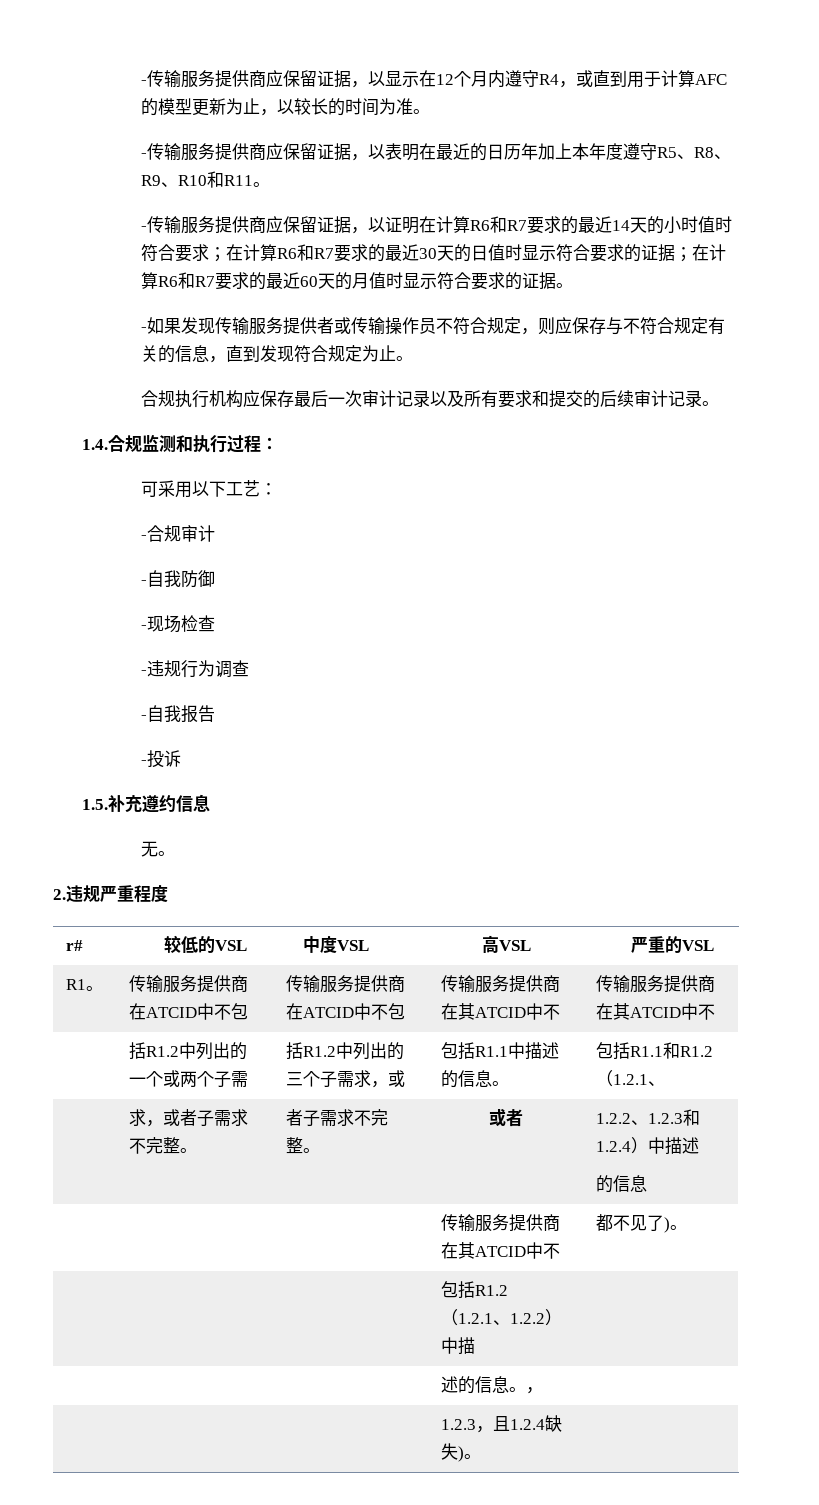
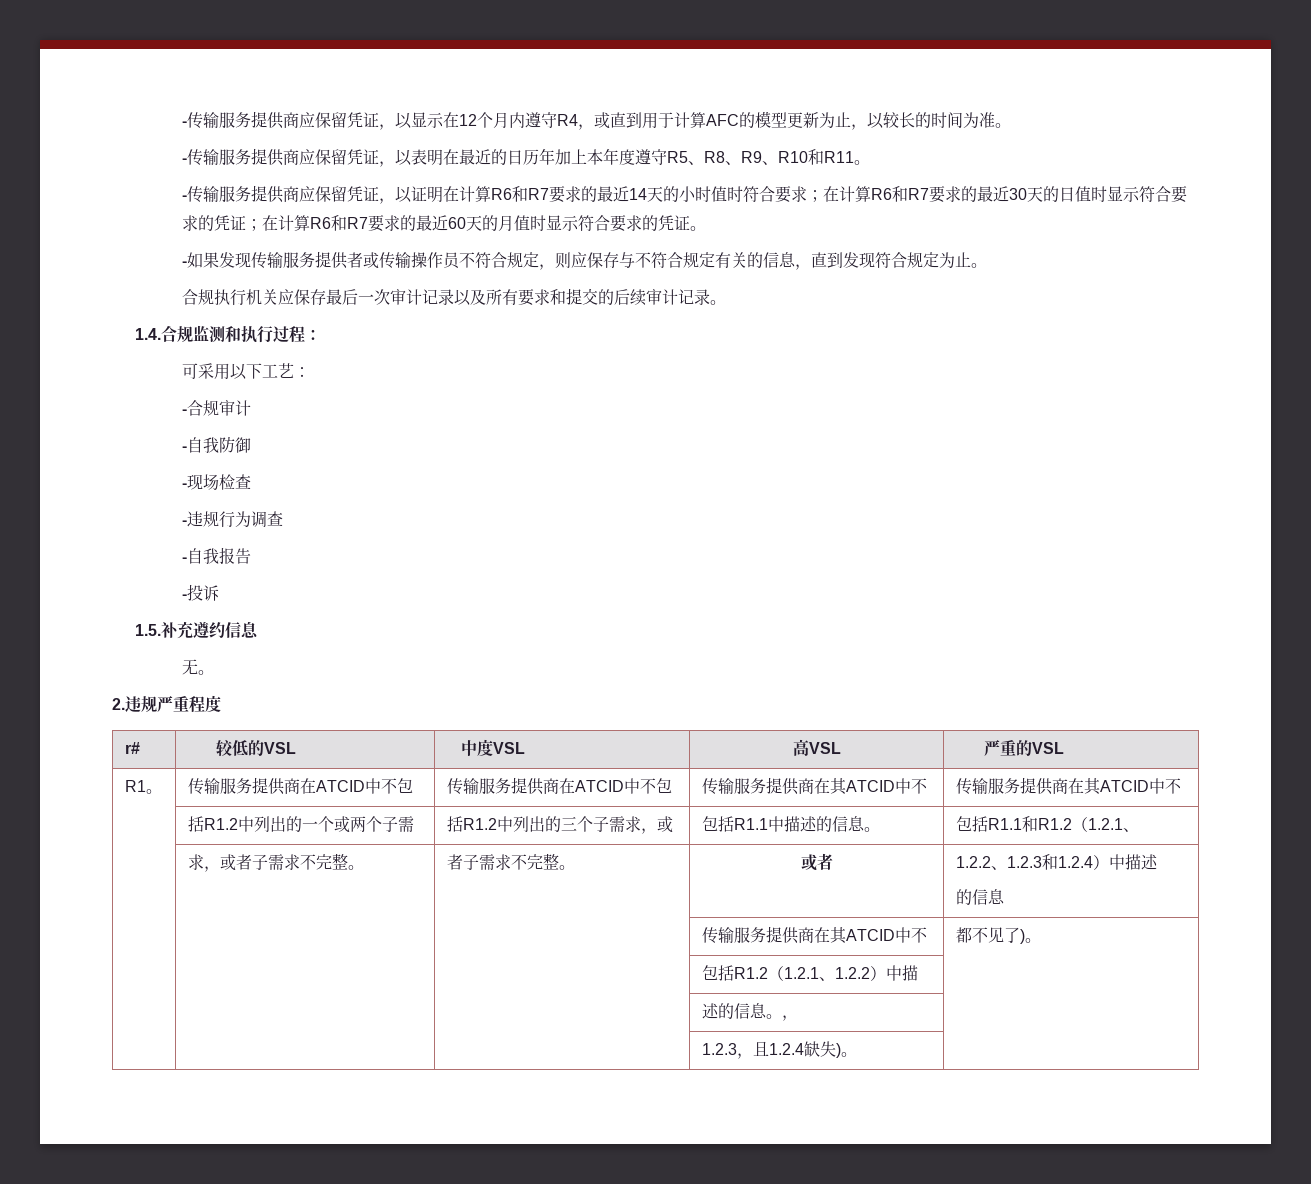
- -传输服务提供商应保留证据，以显示在12个月内遵守R4，或直到用于计算AFC的模型更新为止，以较长的时间为准。
+ -传输服务提供商应保留凭证，以显示在12个月内遵守R4，或直到用于计算AFC的模型更新为止，以较长的时间为准。
- -传输服务提供商应保留证据，以表明在最近的日历年加上本年度遵守R5、R8、R9、R10和R11。
+ -传输服务提供商应保留凭证，以表明在最近的日历年加上本年度遵守R5、R8、R9、R10和R11。
- -传输服务提供商应保留证据，以证明在计算R6和R7要求的最近14天的小时值时符合要求；在计算R6和R7要求的最近30天的日值时显示符合要求的证据；在计算R6和R7要求的最近60天的月值时显示符合要求的证据。
+ -传输服务提供商应保留凭证，以证明在计算R6和R7要求的最近14天的小时值时符合要求；在计算R6和R7要求的最近30天的日值时显示符合要求的凭证；在计算R6和R7要求的最近60天的月值时显示符合要求的凭证。
- 合规执行机构应保存最后一次审计记录以及所有要求和提交的后续审计记录。
+ 合规执行机关应保存最后一次审计记录以及所有要求和提交的后续审计记录。

